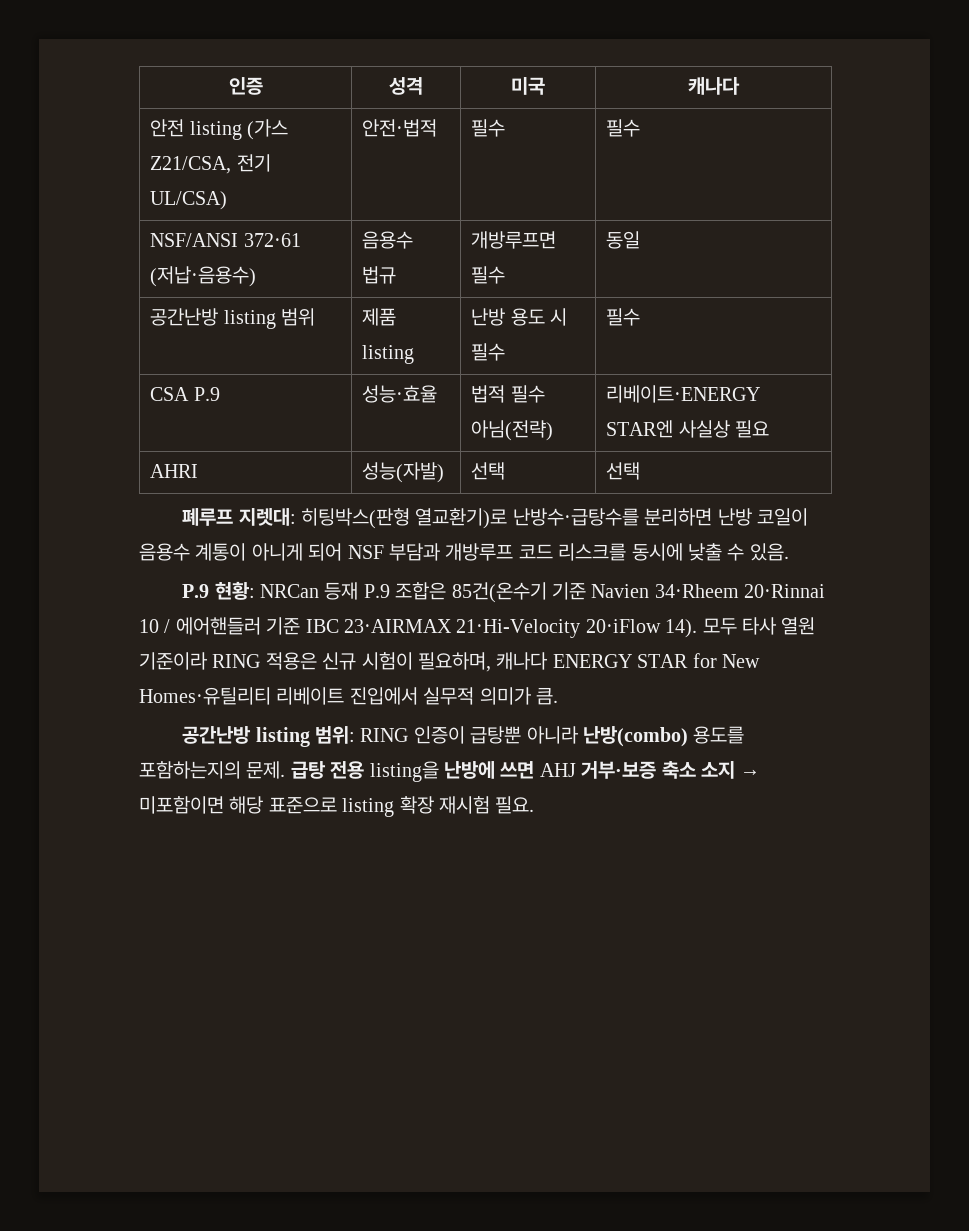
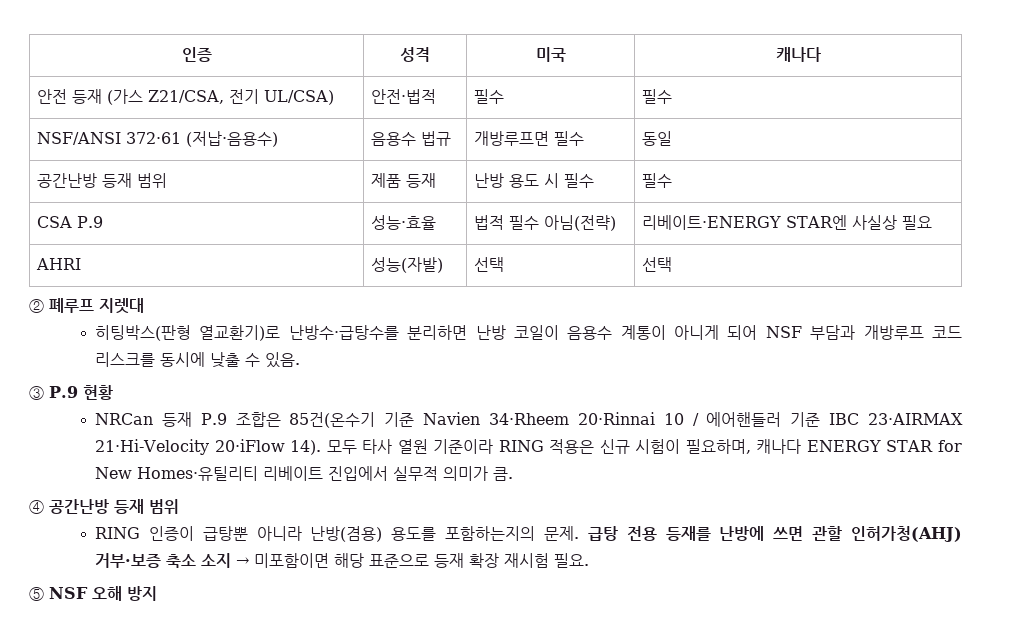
- 안전 listing (가스 Z21/CSA, 전기 UL/CSA) | 안전·법적 | 필수 | 필수
+ 안전 등재 (가스 Z21/CSA, 전기 UL/CSA) | 안전·법적 | 필수 | 필수
- 공간난방 listing 범위 | 제품 listing | 난방 용도 시 필수 | 필수
+ 공간난방 등재 범위 | 제품 등재 | 난방 용도 시 필수 | 필수
- 폐루프 지렛대: 히팅박스(판형 열교환기)로 난방수·급탕수를 분리하면 난방 코일이 음용수 계통이 아니게 되어 NSF 부담과 개방루프 코드 리스크를 동시에 낮출 수 있음.
+ ② 폐루프 지렛대
+ 히팅박스(판형 열교환기)로 난방수·급탕수를 분리하면 난방 코일이 음용수 계통이 아니게 되어 NSF 부담과 개방루프 코드 리스크를 동시에 낮출 수 있음.
- P.9 현황: NRCan 등재 P.9 조합은 85건(온수기 기준 Navien 34·Rheem 20·Rinnai 10 / 에어핸들러 기준 IBC 23·AIRMAX 21·Hi-Velocity 20·iFlow 14).
+ ③ P.9 현황
+ NRCan 등재 P.9 조합은 85건(온수기 기준 Navien 34·Rheem 20·Rinnai 10 / 에어핸들러 기준 IBC 23·AIRMAX 21·Hi-Velocity 20·iFlow 14).
- 공간난방 listing 범위: RING 인증이 급탕뿐 아니라 난방(combo) 용도를 포함하는지의 문제.
+ ④ 공간난방 등재 범위
+ RING 인증이 급탕뿐 아니라 난방(겸용) 용도를 포함하는지의 문제.
- 급탕 전용 listing을 난방에 쓰면 AHJ 거부·보증 축소 소지 → 미포함이면 해당 표준으로 listing 확장 재시험 필요.
+ 급탕 전용 등재를 난방에 쓰면 관할 인허가청(AHJ) 거부·보증 축소 소지 → 미포함이면 해당 표준으로 등재 확장 재시험 필요.
+ ⑤ NSF 오해 방지

